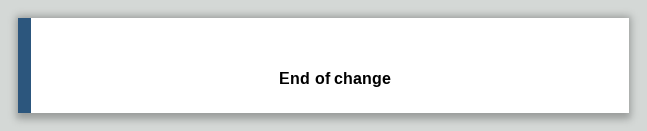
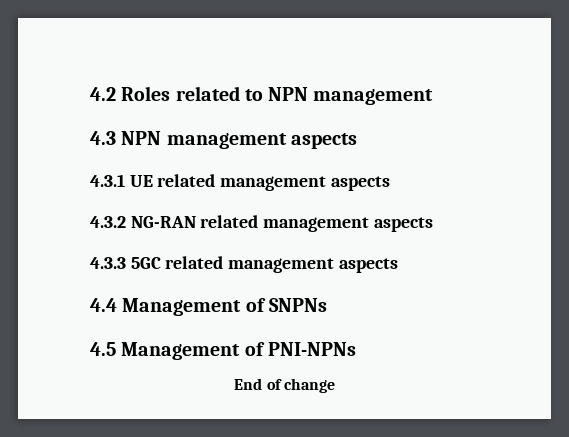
+ 4.2 Roles related to NPN management
+ 4.3 NPN management aspects
+ 4.3.1 UE related management aspects
+ 4.3.2 NG-RAN related management aspects
+ 4.3.3 5GC related management aspects
+ 4.4 Management of SNPNs
+ 4.5 Management of PNI-NPNs

